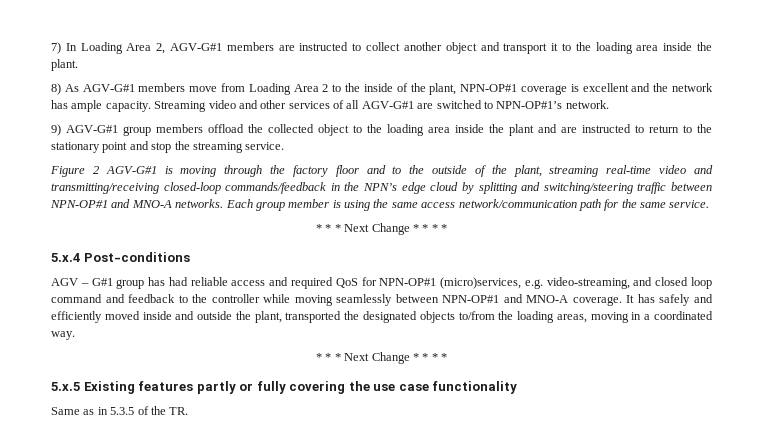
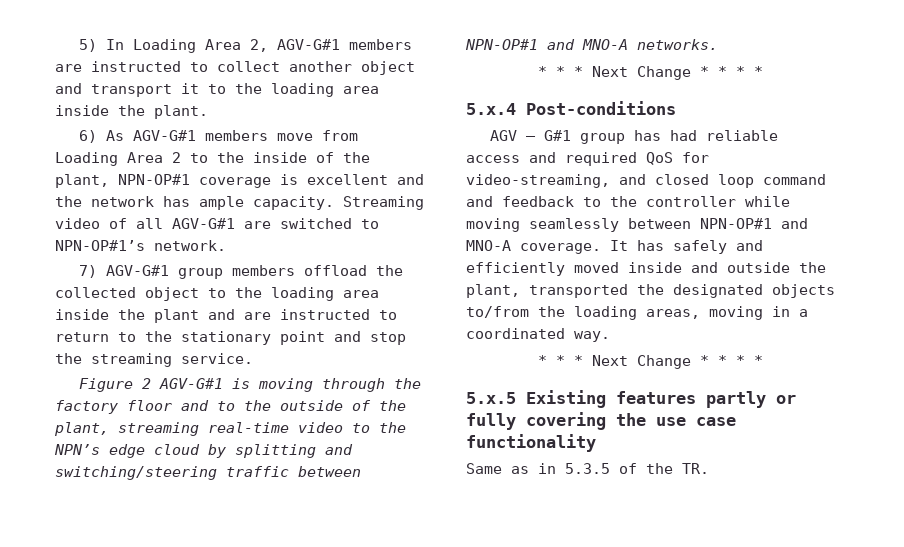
- 7) In Loading Area 2, AGV-G#1 members are instructed to collect another object and transport it to the loading area inside the plant.
+ 5) In Loading Area 2, AGV-G#1 members are instructed to collect another object and transport it to the loading area inside the plant.
- 8) As AGV-G#1 members move from Loading Area 2 to the inside of the plant, NPN-OP#1 coverage is excellent and the network has ample capacity.
+ 6) As AGV-G#1 members move from Loading Area 2 to the inside of the plant, NPN-OP#1 coverage is excellent and the network has ample capacity.
- Streaming video and other services of all AGV-G#1 are switched to NPN-OP#1’s network.
+ Streaming video of all AGV-G#1 are switched to NPN-OP#1’s network.
- 9) AGV-G#1 group members offload the collected object to the loading area inside the plant and are instructed to return to the stationary point and stop the streaming service.
+ 7) AGV-G#1 group members offload the collected object to the loading area inside the plant and are instructed to return to the stationary point and stop the streaming service.
- Figure 2 AGV-G#1 is moving through the factory floor and to the outside of the plant, streaming real-time video and transmitting/receiving closed-loop commands/feedback in the NPN’s edge cloud by splitting and switching/steering traffic between NPN-OP#1 and MNO-A networks. Each group member is using the same access network/communication path for the same service.
+ Figure 2 AGV-G#1 is moving through the factory floor and to the outside of the plant, streaming real-time video to the NPN’s edge cloud by splitting and switching/steering traffic between NPN-OP#1 and MNO-A networks.
- AGV – G#1 group has had reliable access and required QoS for NPN-OP#1 (micro)services, e.g. video-streaming, and closed loop command and feedback to the controller while moving seamlessly between NPN-OP#1 and MNO-A coverage.
+ AGV – G#1 group has had reliable access and required QoS for video-streaming, and closed loop command and feedback to the controller while moving seamlessly between NPN-OP#1 and MNO-A coverage.

